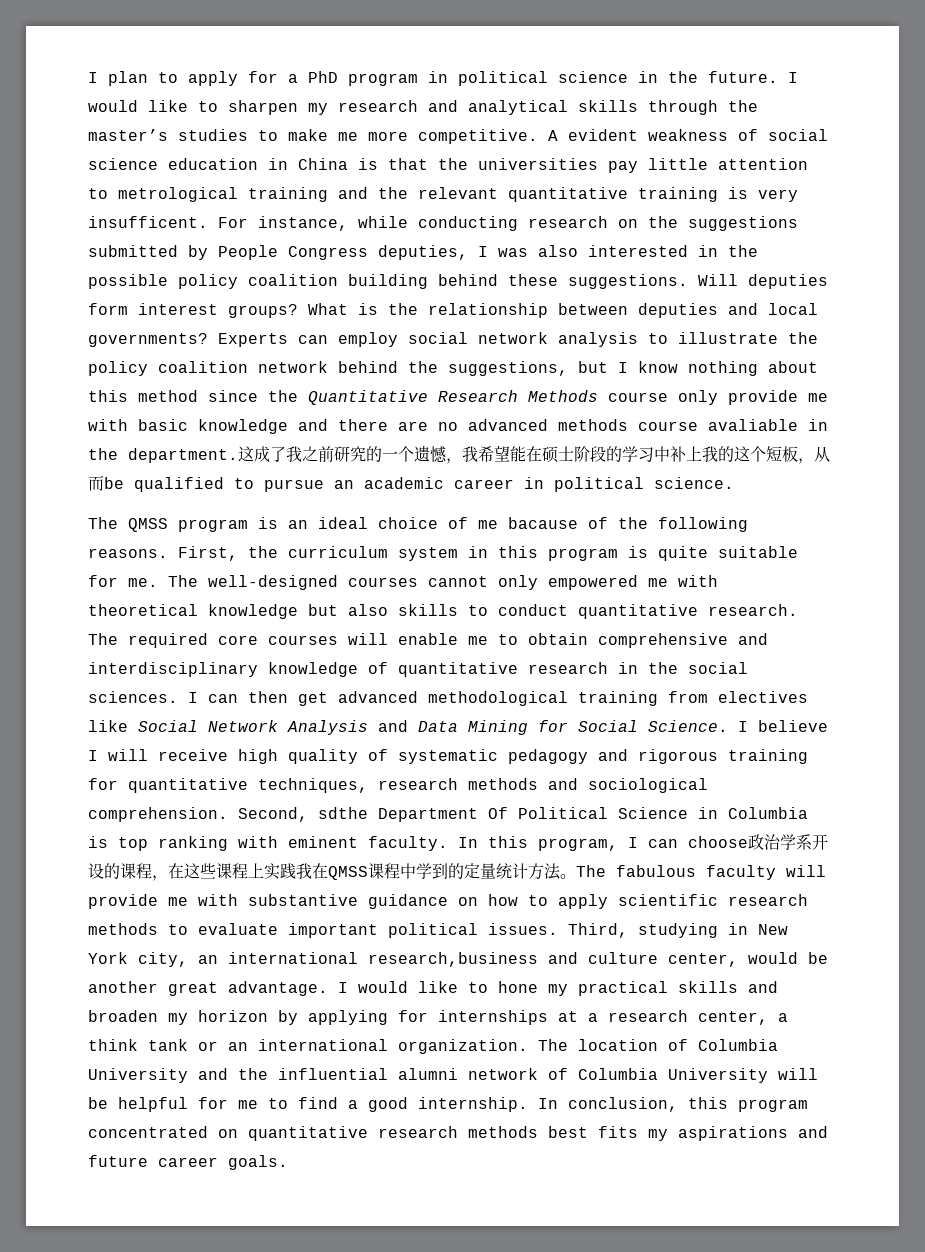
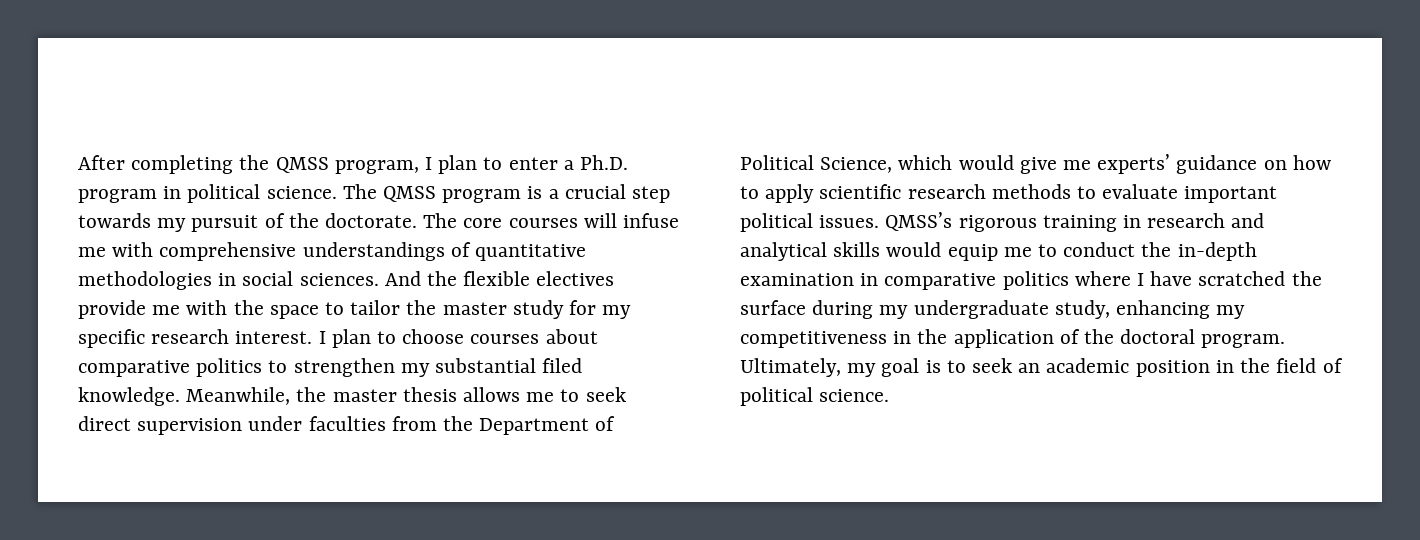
- I plan to apply for a PhD program in political science in the future. I would like to sharpen my research and analytical skills through the master’s studies to make me more competitive. A evident weakness of social science education in China is that the universities pay little attention to metrological training and the relevant quantitative training is very insufficent. For instance, while conducting research on the suggestions submitted by People Congress deputies, I was also interested in the possible policy coalition building behind these suggestions. Will deputies form interest groups? What is the relationship between deputies and local governments? Experts can employ social network analysis to illustrate the policy coalition network behind the suggestions, but I know nothing about this method since the Quantitative Research Methods course only provide me with basic knowledge and there are no advanced methods course avaliable in the department.这成了我之前研究的一个遗憾，我希望能在硕士阶段的学习中补上我的这个短板，从而be qualified to pursue an academic career in political science.
- The QMSS program is an ideal choice of me bacause of the following reasons. First, the curriculum system in this program is quite suitable for me. The well-designed courses cannot only empowered me with theoretical knowledge but also skills to conduct quantitative research. The required core courses will enable me to obtain comprehensive and interdisciplinary knowledge of quantitative research in the social sciences. I can then get advanced methodological training from electives like Social Network Analysis and Data Mining for Social Science. I believe I will receive high quality of systematic pedagogy and rigorous training for quantitative techniques, research methods and sociological comprehension. Second, sdthe Department Of Political Science in Columbia is top ranking with eminent faculty. In this program, I can choose政治学系开设的课程，在这些课程上实践我在QMSS课程中学到的定量统计方法。The fabulous faculty will provide me with substantive guidance on how to apply scientific research methods to evaluate important political issues.
+ After completing the QMSS program, I plan to enter a Ph.D. program in political science. The QMSS program is a crucial step towards my pursuit of the doctorate. The core courses will infuse me with comprehensive understandings of quantitative methodologies in social sciences. And the flexible electives provide me with the space to tailor the master study for my specific research interest. I plan to choose courses about comparative politics to strengthen my substantial filed knowledge. Meanwhile, the master thesis allows me to seek direct supervision under faculties from the Department of Political Science, which would give me experts’ guidance on how to apply scientific research methods to evaluate important political issues.
- Third, studying in New York city, an international research,business and culture center, would be another great advantage. I would like to hone my practical skills and broaden my horizon by applying for internships at a research center, a think tank or an international organization. The location of Columbia University and the influential alumni network of Columbia University will be helpful for me to find a good internship. In conclusion, this program concentrated on quantitative research methods best fits my aspirations and future career goals.
+ QMSS’s rigorous training in research and analytical skills would equip me to conduct the in-depth examination in comparative politics where I have scratched the surface during my undergraduate study, enhancing my competitiveness in the application of the doctoral program. Ultimately, my goal is to seek an academic position in the field of political science.

